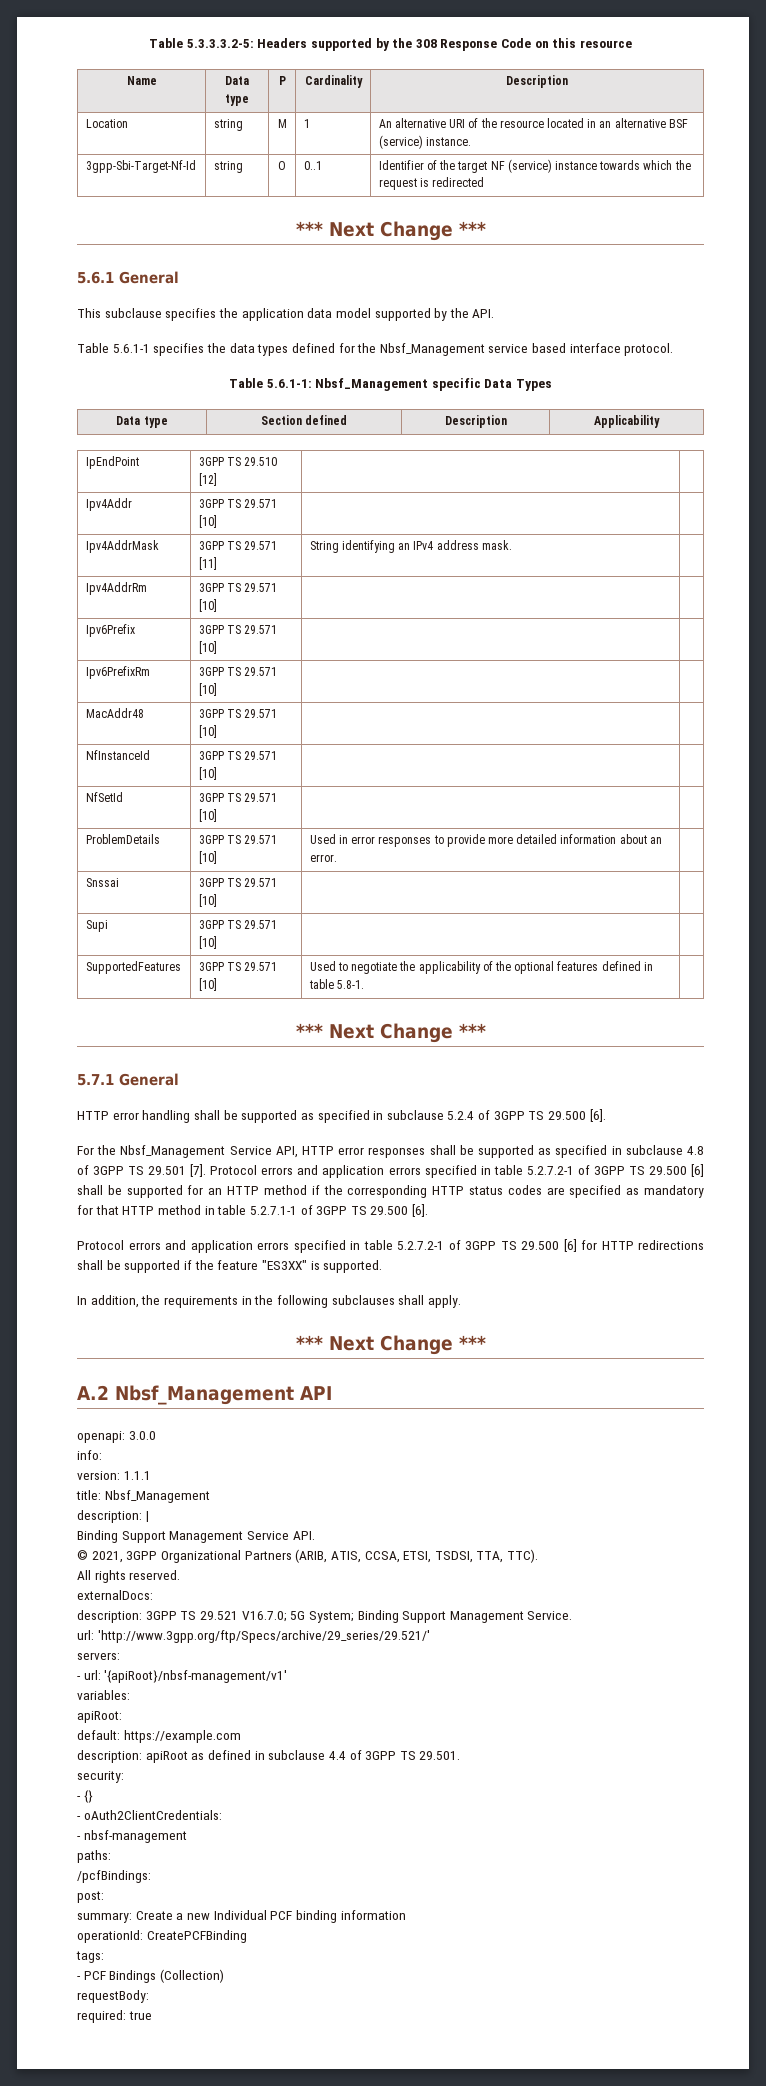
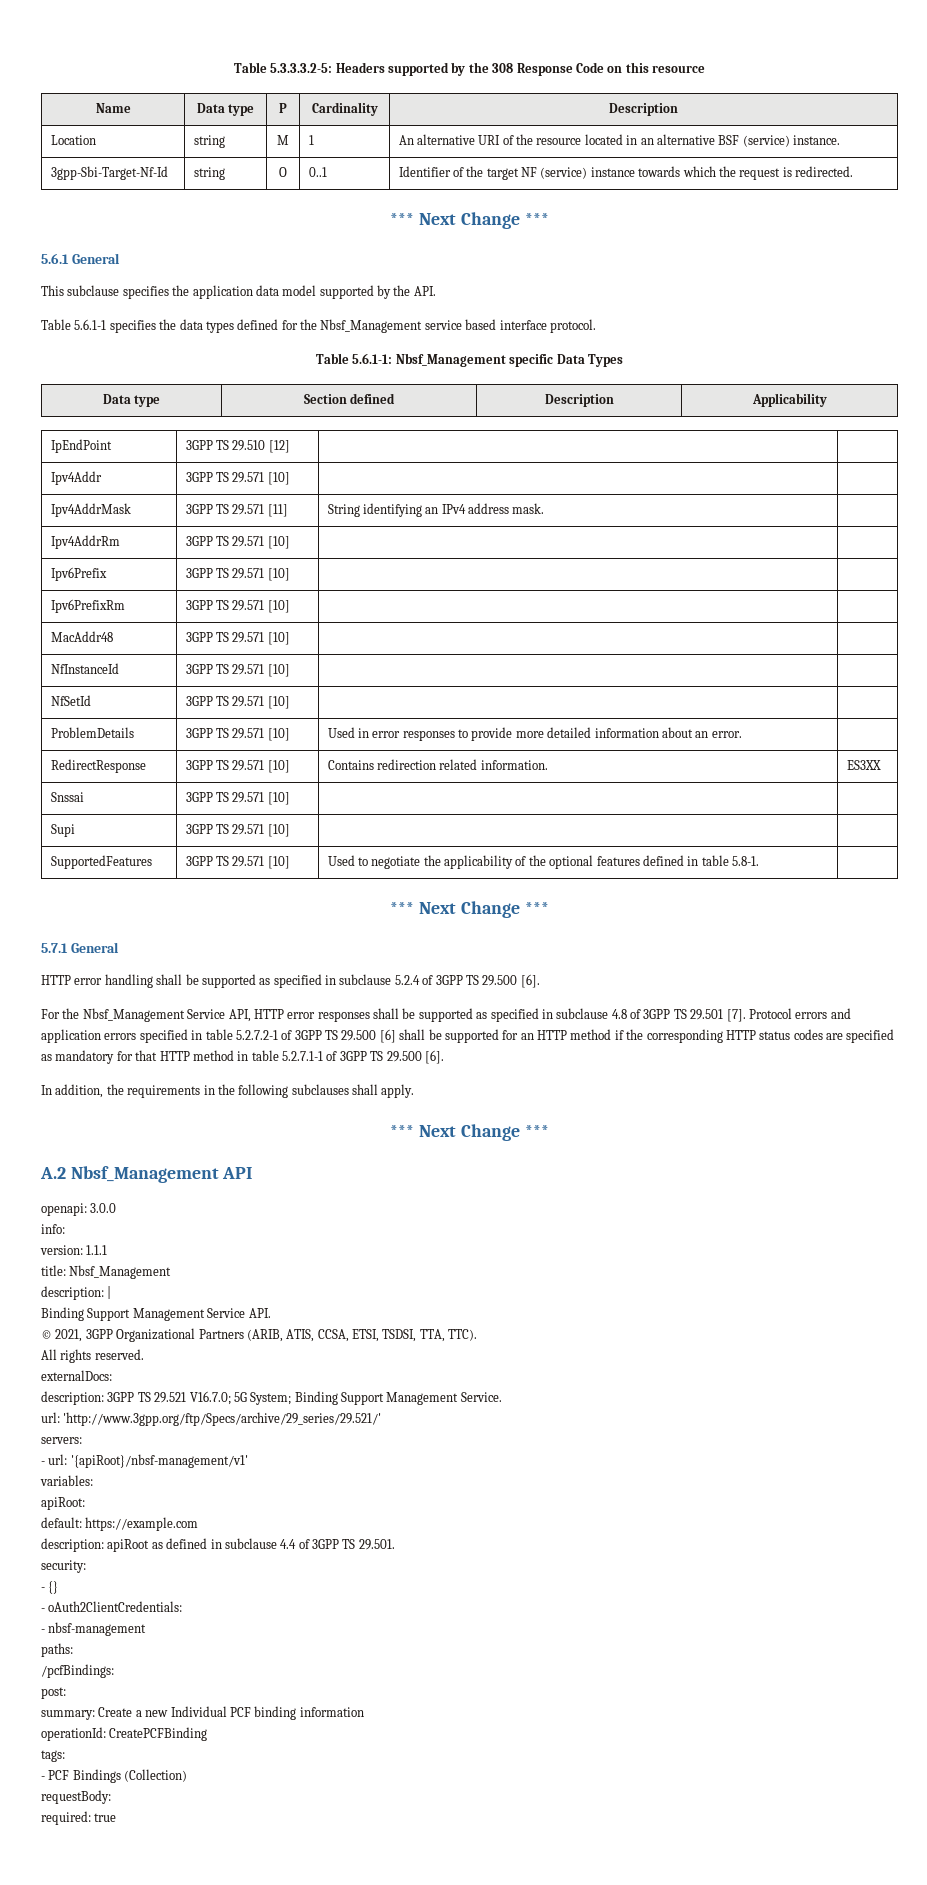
- 3gpp-Sbi-Target-Nf-Id | string | O | 0..1 | Identifier of the target NF (service) instance towards which the request is redirected
+ 3gpp-Sbi-Target-Nf-Id | string | O | 0..1 | Identifier of the target NF (service) instance towards which the request is redirected.
+ RedirectResponse | 3GPP TS 29.571 [10] | Contains redirection related information. | ES3XX
- Protocol errors and application errors specified in table 5.2.7.2-1 of 3GPP TS 29.500 [6] for HTTP redirections shall be supported if the feature "ES3XX" is supported.

